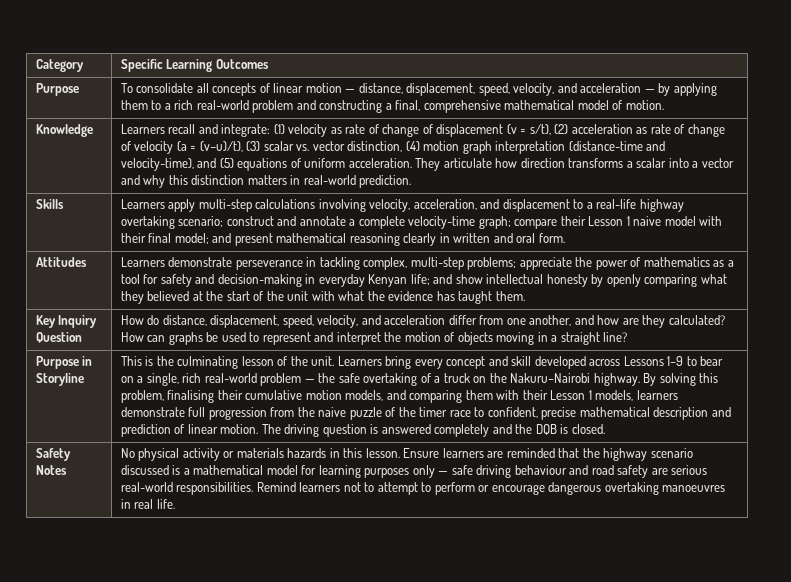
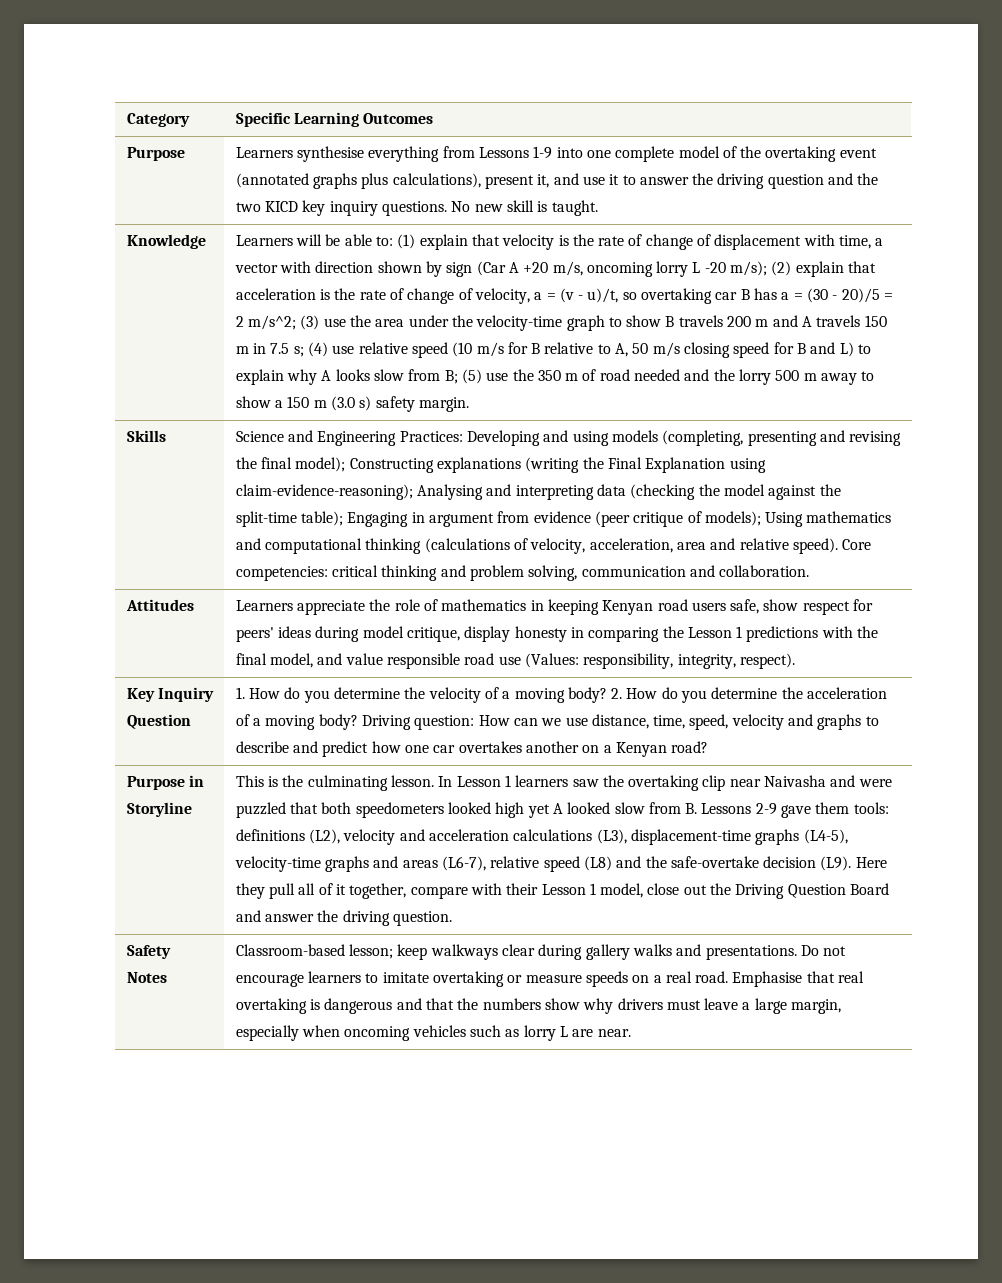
- To consolidate all concepts of linear motion — distance, displacement, speed, velocity, and acceleration — by applying them to a rich real-world problem and constructing a final, comprehensive mathematical model of motion.
- Knowledge | Learners recall and integrate: (1) velocity as rate of change of displacement (v = s/t), (2) acceleration as rate of change of velocity (a = (v−u)/t), (3) scalar vs. vector distinction, (4) motion graph interpretation (distance-time and velocity-time), and (5) equations of uniform acceleration. They articulate how direction transforms a scalar into a vector and why this distinction matters in real-world prediction.
- Skills | Learners apply multi-step calculations involving velocity, acceleration, and displacement to a real-life highway overtaking scenario; construct and annotate a complete velocity-time graph; compare their Lesson 1 naive model with their final model; and present mathematical reasoning clearly in written and oral form.
- Attitudes | Learners demonstrate perseverance in tackling complex, multi-step problems; appreciate the power of mathematics as a tool for safety and decision-making in everyday Kenyan life; and show intellectual honesty by openly comparing what they believed at the start of the unit with what the evidence has taught them.
+ Learners synthesise everything from Lessons 1-9 into one complete model of the overtaking event (annotated graphs plus calculations), present it, and use it to answer the driving question and the two KICD key inquiry questions. No new skill is taught.
+ Knowledge | Learners will be able to: (1) explain that velocity is the rate of change of displacement with time, a vector with direction shown by sign (Car A +20 m/s, oncoming lorry L -20 m/s); (2) explain that acceleration is the rate of change of velocity, a = (v - u)/t, so overtaking car B has a = (30 - 20)/5 = 2 m/s^2; (3) use the area under the velocity-time graph to show B travels 200 m and A travels 150 m in 7.5 s; (4) use relative speed (10 m/s for B relative to A, 50 m/s closing speed for B and L) to explain why A looks slow from B; (5) use the 350 m of road needed and the lorry 500 m away to show a 150 m (3.0 s) safety margin.
+ Skills | Science and Engineering Practices: Developing and using models (completing, presenting and revising the final model); Constructing explanations (writing the Final Explanation using claim-evidence-reasoning); Analysing and interpreting data (checking the model against the split-time table); Engaging in argument from evidence (peer critique of models); Using mathematics and computational thinking (calculations of velocity, acceleration, area and relative speed). Core competencies: critical thinking and problem solving, communication and collaboration.
+ Attitudes | Learners appreciate the role of mathematics in keeping Kenyan road users safe, show respect for peers' ideas during model critique, display honesty in comparing the Lesson 1 predictions with the final model, and value responsible road use (Values: responsibility, integrity, respect).
- How do distance, displacement, speed, velocity, and acceleration differ from one another, and how are they calculated? How can graphs be used to represent and interpret the motion of objects moving in a straight line?
+ 1. How do you determine the velocity of a moving body? 2. How do you determine the acceleration of a moving body? Driving question: How can we use distance, time, speed, velocity and graphs to describe and predict how one car overtakes another on a Kenyan road?
- This is the culminating lesson of the unit. Learners bring every concept and skill developed across Lessons 1–9 to bear on a single, rich real-world problem — the safe overtaking of a truck on the Nakuru–Nairobi highway. By solving this problem, finalising their cumulative motion models, and comparing them with their Lesson 1 models, learners demonstrate full progression from the naive puzzle of the timer race to confident, precise mathematical description and prediction of linear motion. The driving question is answered completely and the DQB is closed.
- Safety Notes | No physical activity or materials hazards in this lesson. Ensure learners are reminded that the highway scenario discussed is a mathematical model for learning purposes only — safe driving behaviour and road safety are serious real-world responsibilities. Remind learners not to attempt to perform or encourage dangerous overtaking manoeuvres in real life.
+ This is the culminating lesson. In Lesson 1 learners saw the overtaking clip near Naivasha and were puzzled that both speedometers looked high yet A looked slow from B. Lessons 2-9 gave them tools: definitions (L2), velocity and acceleration calculations (L3), displacement-time graphs (L4-5), velocity-time graphs and areas (L6-7), relative speed (L8) and the safe-overtake decision (L9). Here they pull all of it together, compare with their Lesson 1 model, close out the Driving Question Board and answer the driving question.
+ Safety Notes | Classroom-based lesson; keep walkways clear during gallery walks and presentations. Do not encourage learners to imitate overtaking or measure speeds on a real road. Emphasise that real overtaking is dangerous and that the numbers show why drivers must leave a large margin, especially when oncoming vehicles such as lorry L are near.

